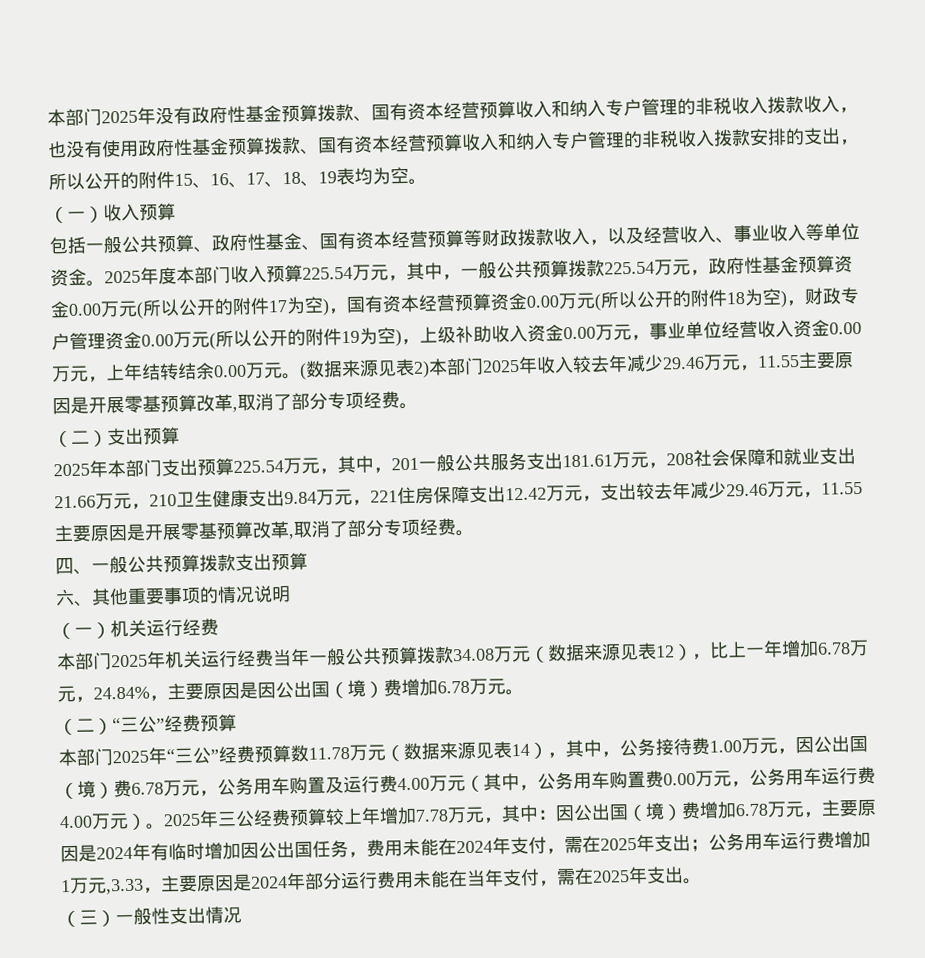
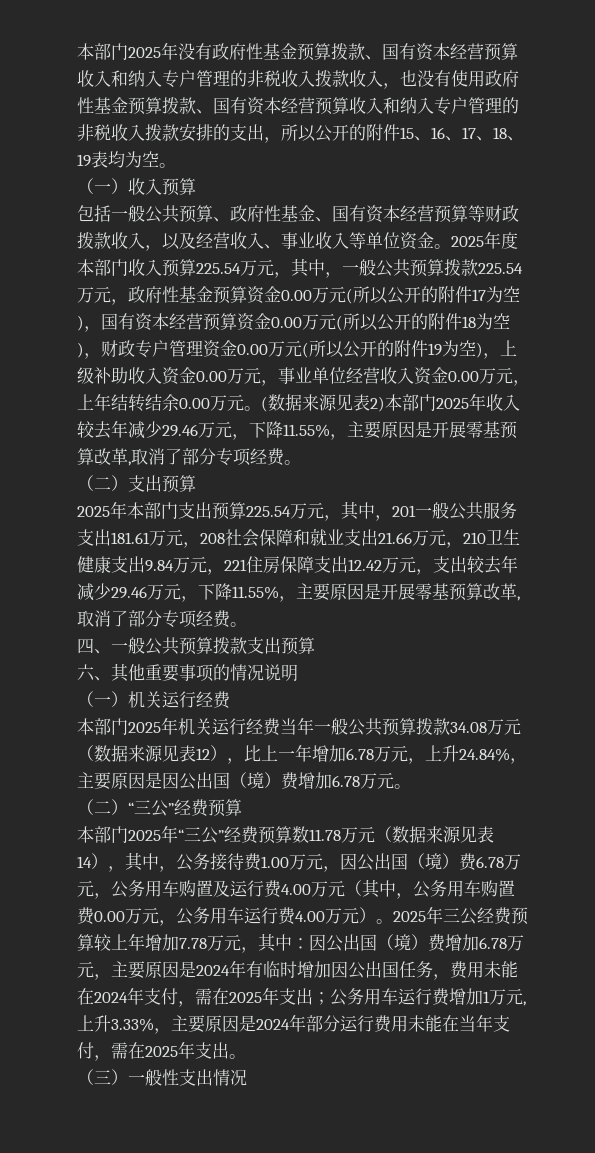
- (数据来源见表2)本部门2025年收入较去年减少29.46万元，11.55主要原因是开展零基预算改革,取消了部分专项经费。
+ (数据来源见表2)本部门2025年收入较去年减少29.46万元，下降11.55%，主要原因是开展零基预算改革,取消了部分专项经费。
- 2025年本部门支出预算225.54万元，其中，201一般公共服务支出181.61万元，208社会保障和就业支出21.66万元，210卫生健康支出9.84万元，221住房保障支出12.42万元，支出较去年减少29.46万元，11.55主要原因是开展零基预算改革,取消了部分专项经费。
+ 2025年本部门支出预算225.54万元，其中，201一般公共服务支出181.61万元，208社会保障和就业支出21.66万元，210卫生健康支出9.84万元，221住房保障支出12.42万元，支出较去年减少29.46万元，下降11.55%，主要原因是开展零基预算改革,取消了部分专项经费。
- 本部门2025年机关运行经费当年一般公共预算拨款34.08万元（数据来源见表12），比上一年增加6.78万元，24.84%，主要原因是因公出国（境）费增加6.78万元。
+ 本部门2025年机关运行经费当年一般公共预算拨款34.08万元（数据来源见表12），比上一年增加6.78万元，上升24.84%，主要原因是因公出国（境）费增加6.78万元。
- 2025年三公经费预算较上年增加7.78万元，其中：因公出国（境）费增加6.78万元，主要原因是2024年有临时增加因公出国任务，费用未能在2024年支付，需在2025年支出；公务用车运行费增加1万元,3.33，主要原因是2024年部分运行费用未能在当年支付，需在2025年支出。
+ 2025年三公经费预算较上年增加7.78万元，其中：因公出国（境）费增加6.78万元，主要原因是2024年有临时增加因公出国任务，费用未能在2024年支付，需在2025年支出；公务用车运行费增加1万元,上升3.33%，主要原因是2024年部分运行费用未能在当年支付，需在2025年支出。

